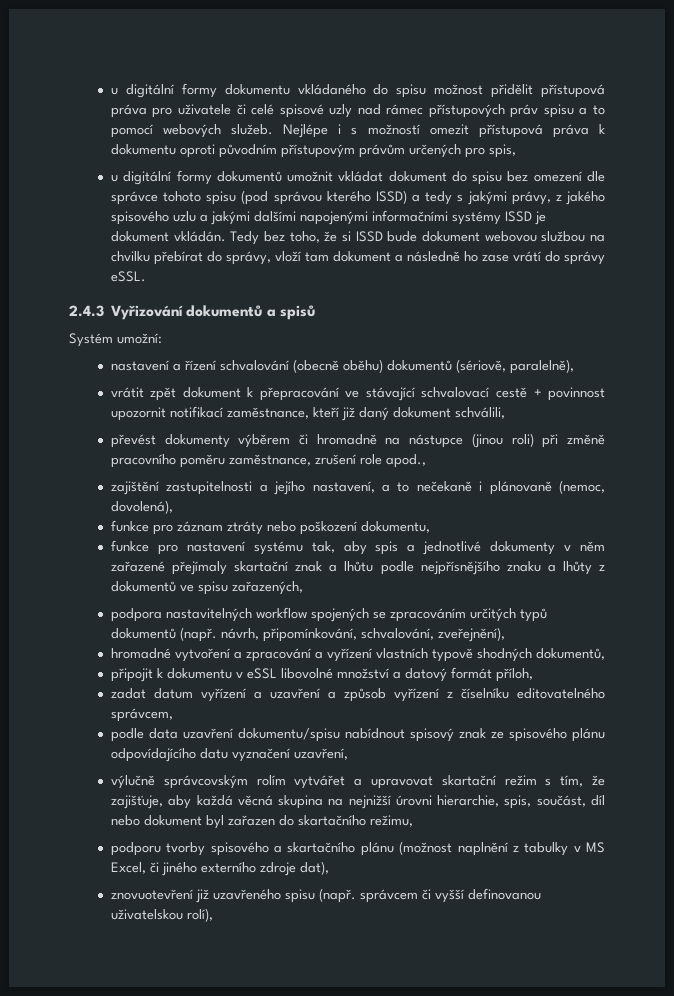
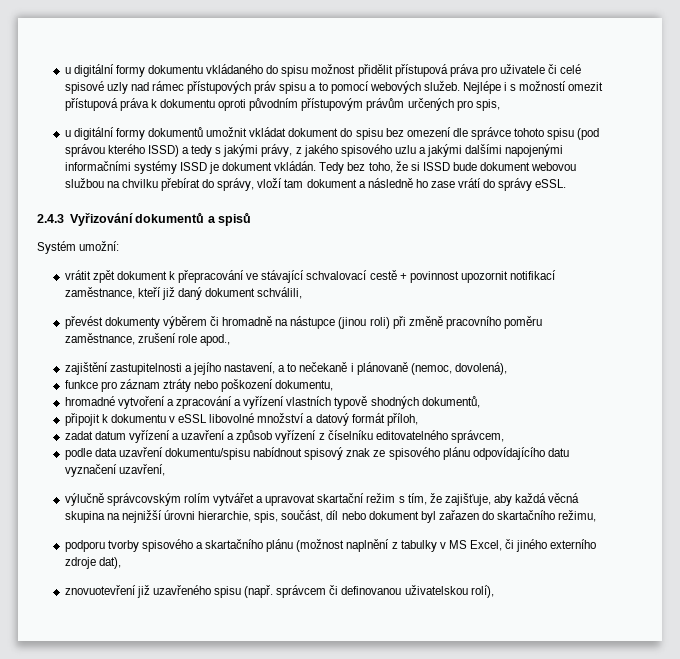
- nastavení a řízení schvalování (obecně oběhu) dokumentů (sériově, paralelně),
- funkce pro nastavení systému tak, aby spis a jednotlivé dokumenty v něm zařazené přejímaly skartační znak a lhůtu podle nejpřísnějšího znaku a lhůty z dokumentů ve spisu zařazených,
- podpora nastavitelných workflow spojených se zpracováním určitých typů dokumentů (např. návrh, připomínkování, schvalování, zveřejnění),
- znovuotevření již uzavřeného spisu (např. správcem či vyšší definovanou uživatelskou rolí),
+ znovuotevření již uzavřeného spisu (např. správcem či definovanou uživatelskou rolí),

